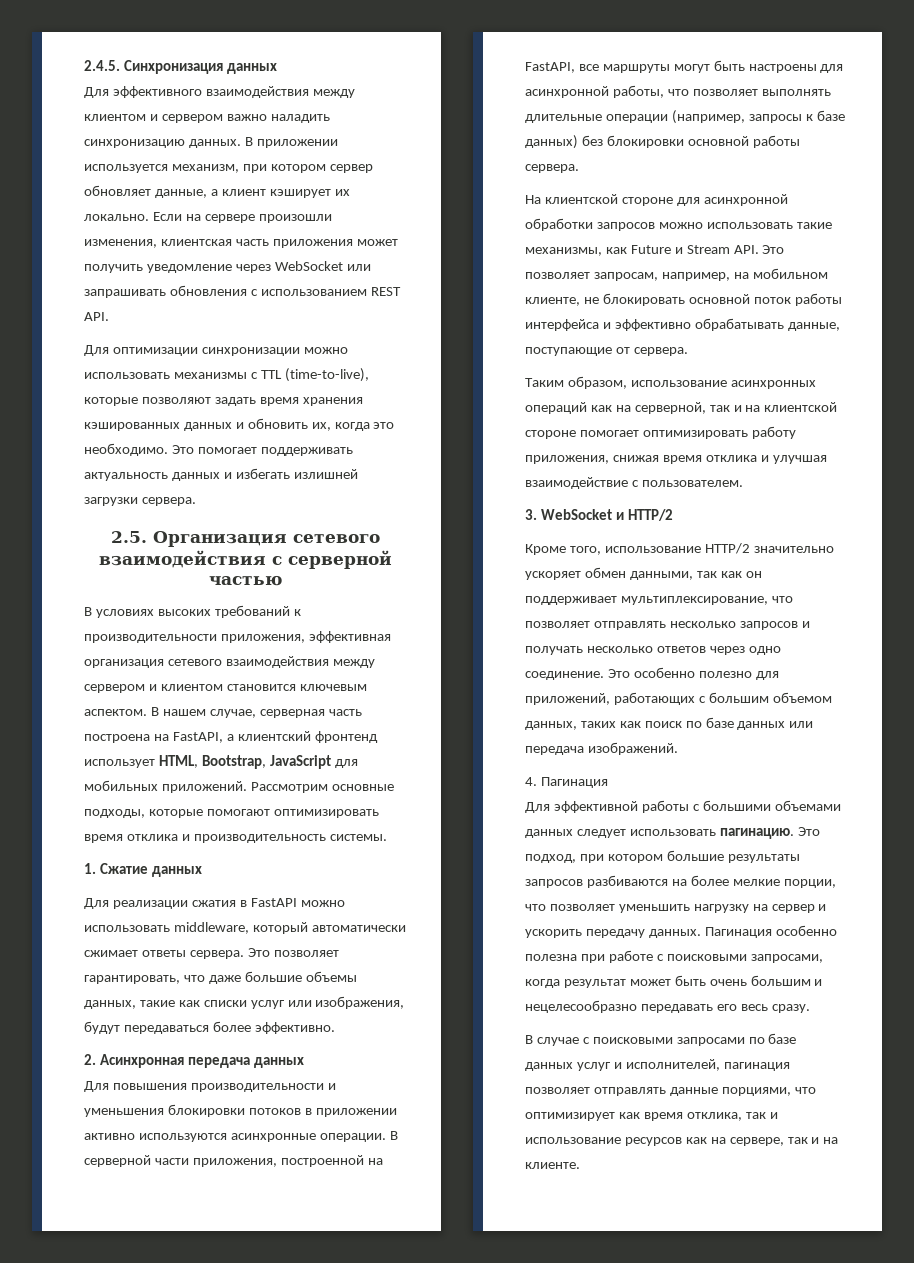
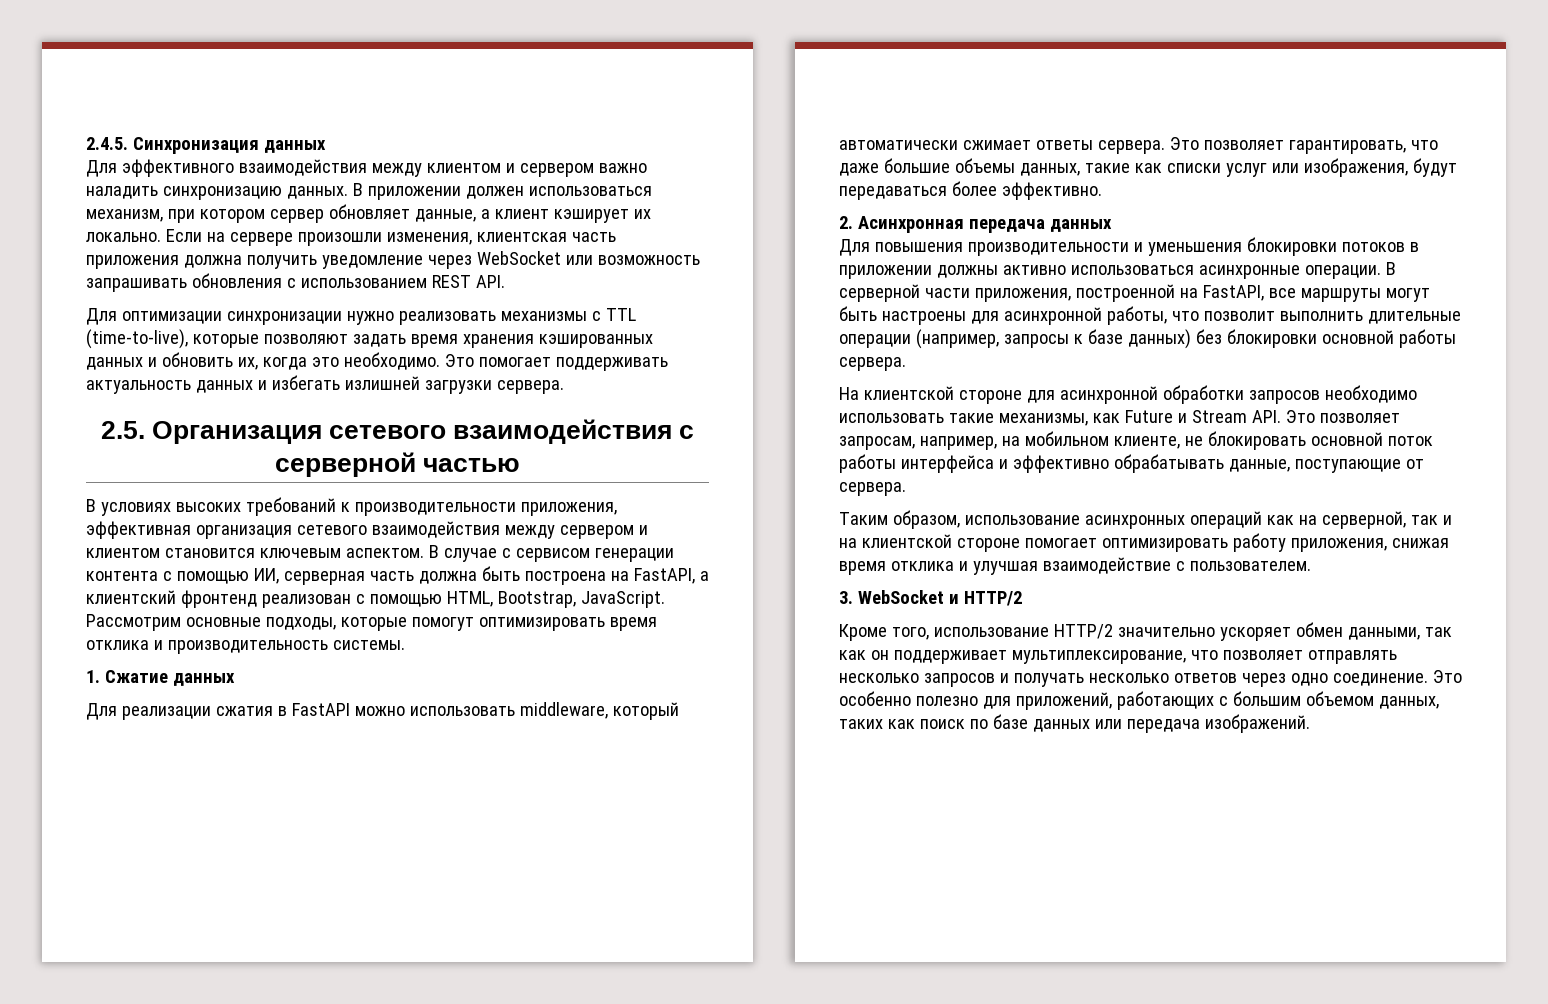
- В приложении используется механизм, при котором сервер обновляет данные, а клиент кэширует их локально.
+ В приложении должен использоваться механизм, при котором сервер обновляет данные, а клиент кэширует их локально.
- Если на сервере произошли изменения, клиентская часть приложения может получить уведомление через WebSocket или запрашивать обновления с использованием REST API.
+ Если на сервере произошли изменения, клиентская часть приложения должна получить уведомление через WebSocket или возможность запрашивать обновления с использованием REST API.
- Для оптимизации синхронизации можно использовать механизмы с TTL (time-to-live), которые позволяют задать время хранения кэшированных данных и обновить их, когда это необходимо.
+ Для оптимизации синхронизации нужно реализовать механизмы с TTL (time-to-live), которые позволяют задать время хранения кэшированных данных и обновить их, когда это необходимо.
- В нашем случае, серверная часть построена на FastAPI, а клиентский фронтенд использует HTML, Bootstrap, JavaScript для мобильных приложений.
+ В случае с сервисом генерации контента с помощью ИИ, серверная часть должна быть построена на FastAPI, а клиентский фронтенд реализован с помощью HTML, Bootstrap, JavaScript.
- Рассмотрим основные подходы, которые помогают оптимизировать время отклика и производительность системы.
+ Рассмотрим основные подходы, которые помогут оптимизировать время отклика и производительность системы.
- Для повышения производительности и уменьшения блокировки потоков в приложении активно используются асинхронные операции.
+ Для повышения производительности и уменьшения блокировки потоков в приложении должны активно использоваться асинхронные операции.
- В серверной части приложения, построенной на FastAPI, все маршруты могут быть настроены для асинхронной работы, что позволяет выполнять длительные операции (например, запросы к базе данных) без блокировки основной работы сервера.
+ В серверной части приложения, построенной на FastAPI, все маршруты могут быть настроены для асинхронной работы, что позволит выполнить длительные операции (например, запросы к базе данных) без блокировки основной работы сервера.
- На клиентской стороне для асинхронной обработки запросов можно использовать такие механизмы, как Future и Stream API. Это позволяет запросам, например, на мобильном клиенте, не блокировать основной поток работы интерфейса и эффективно обрабатывать данные, поступающие от сервера.
+ На клиентской стороне для асинхронной обработки запросов необходимо использовать такие механизмы, как Future и Stream API. Это позволяет запросам, например, на мобильном клиенте, не блокировать основной поток работы интерфейса и эффективно обрабатывать данные, поступающие от сервера.
- 4. Пагинация
- Для эффективной работы с большими объемами данных следует использовать пагинацию. Это подход, при котором большие результаты запросов разбиваются на более мелкие порции, что позволяет уменьшить нагрузку на сервер и ускорить передачу данных. Пагинация особенно полезна при работе с поисковыми запросами, когда результат может быть очень большим и нецелесообразно передавать его весь сразу.
- В случае с поисковыми запросами по базе данных услуг и исполнителей, пагинация позволяет отправлять данные порциями, что оптимизирует как время отклика, так и использование ресурсов как на сервере, так и на клиенте.

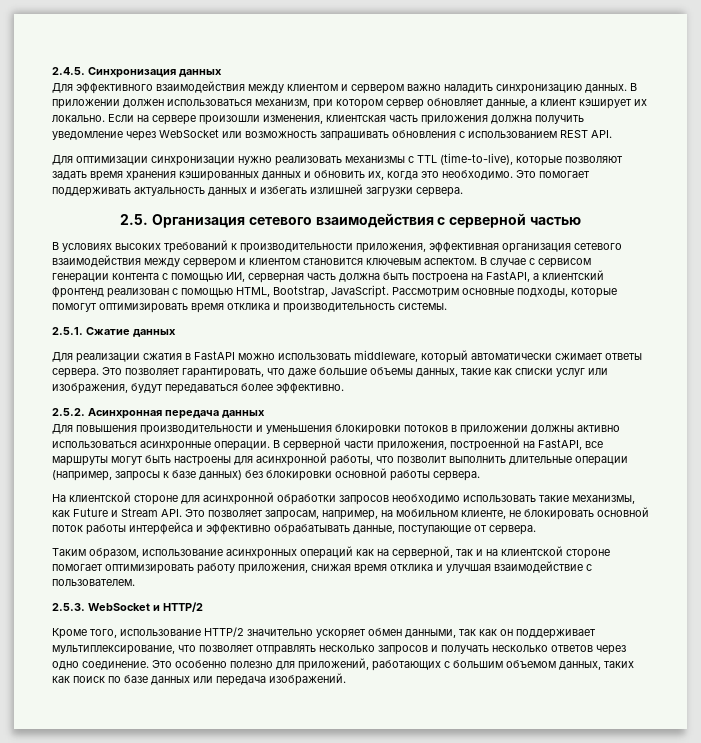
- 1. Сжатие данных
+ 2.5.1. Сжатие данных
- 2. Асинхронная передача данных
+ 2.5.2. Асинхронная передача данных
- 3. WebSocket и HTTP/2
+ 2.5.3. WebSocket и HTTP/2

